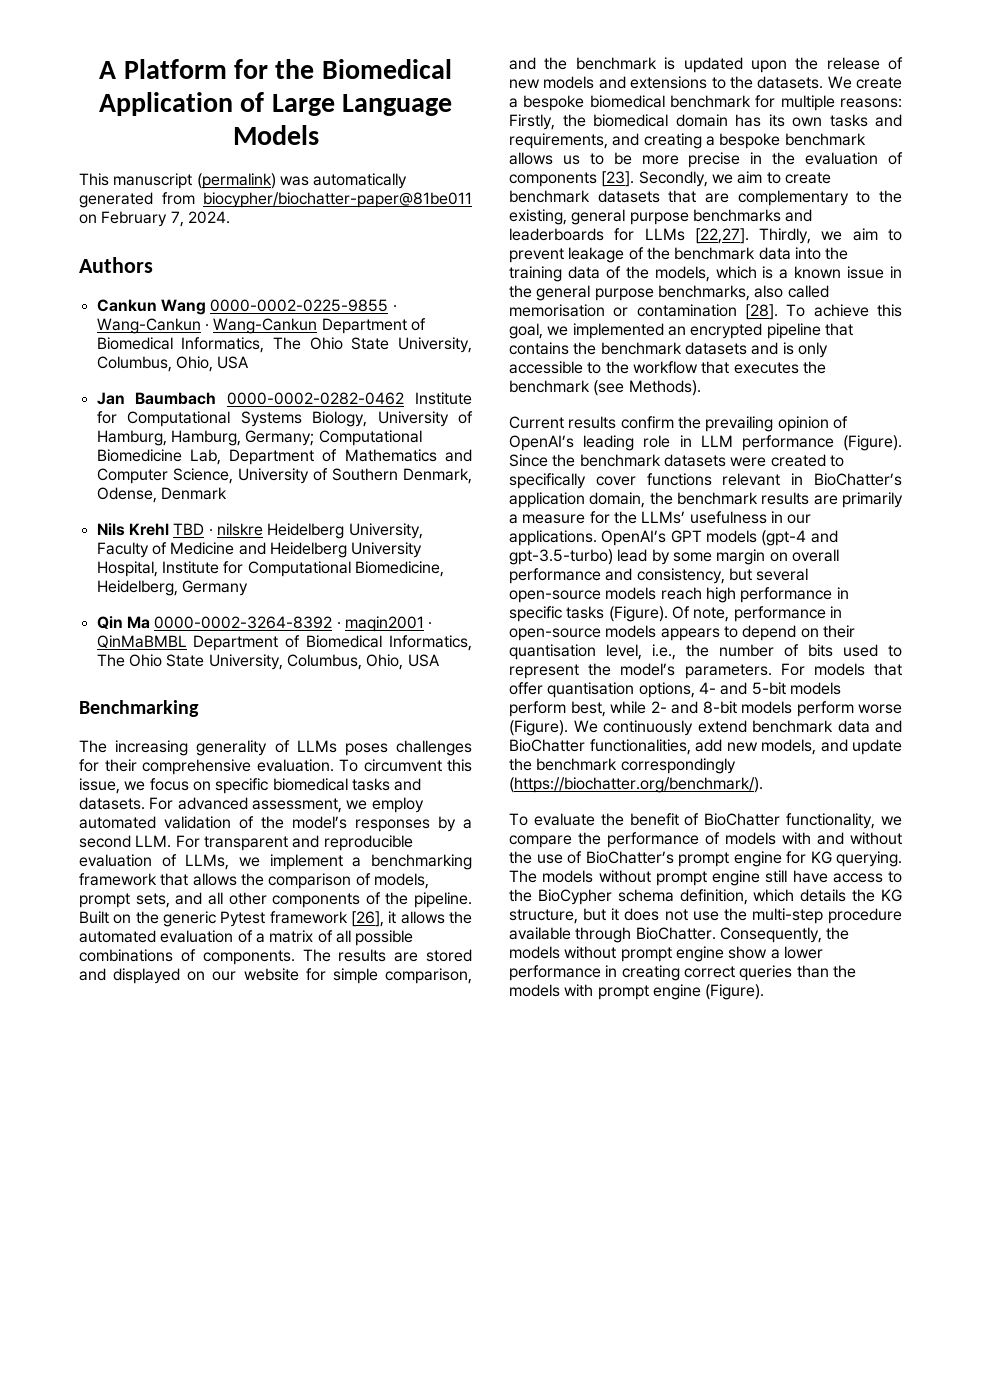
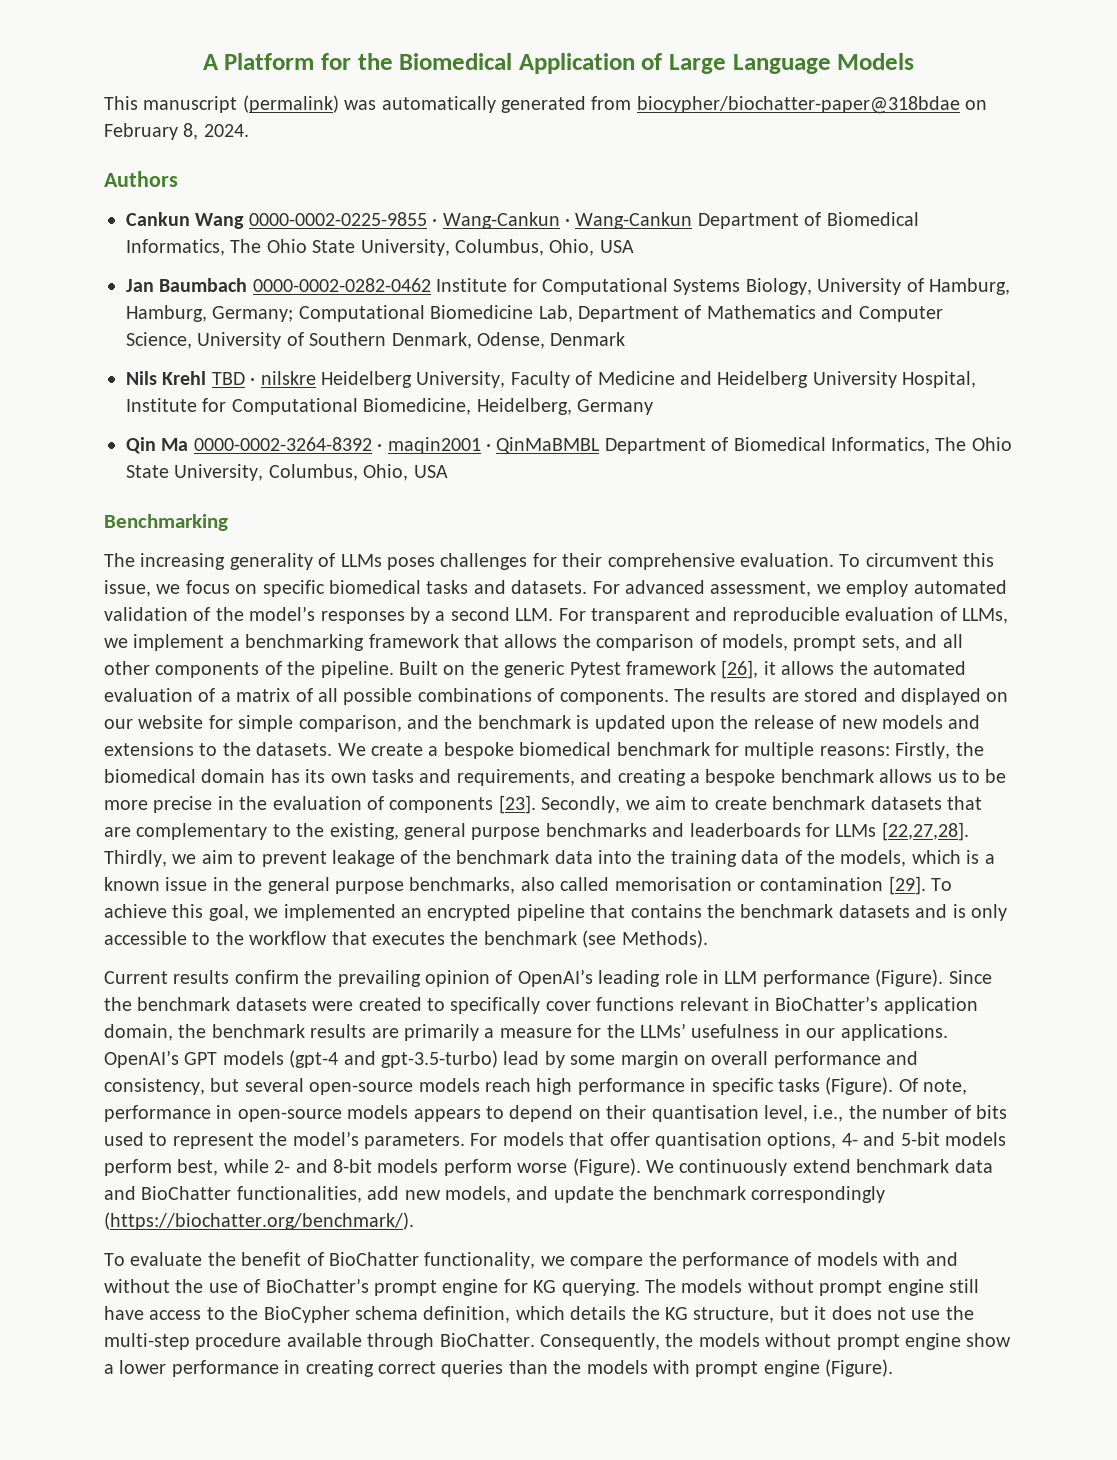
- This manuscript (permalink) was automatically generated from biocypher/biochatter-paper@81be011 on February 7, 2024.
+ This manuscript (permalink) was automatically generated from biocypher/biochatter-paper@318bdae on February 8, 2024.
- Secondly, we aim to create benchmark datasets that are complementary to the existing, general purpose benchmarks and leaderboards for LLMs [22,27].
+ Secondly, we aim to create benchmark datasets that are complementary to the existing, general purpose benchmarks and leaderboards for LLMs [22,27,28].
- Thirdly, we aim to prevent leakage of the benchmark data into the training data of the models, which is a known issue in the general purpose benchmarks, also called memorisation or contamination [28].
+ Thirdly, we aim to prevent leakage of the benchmark data into the training data of the models, which is a known issue in the general purpose benchmarks, also called memorisation or contamination [29].

